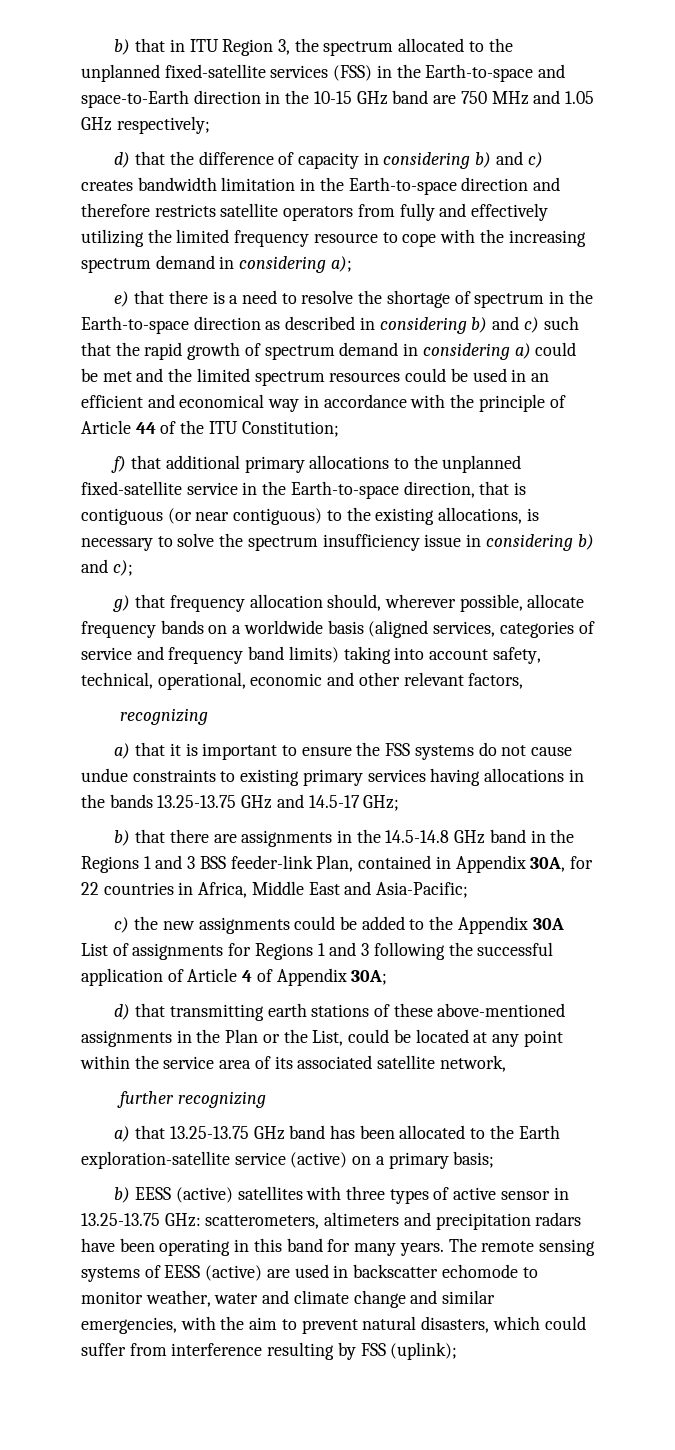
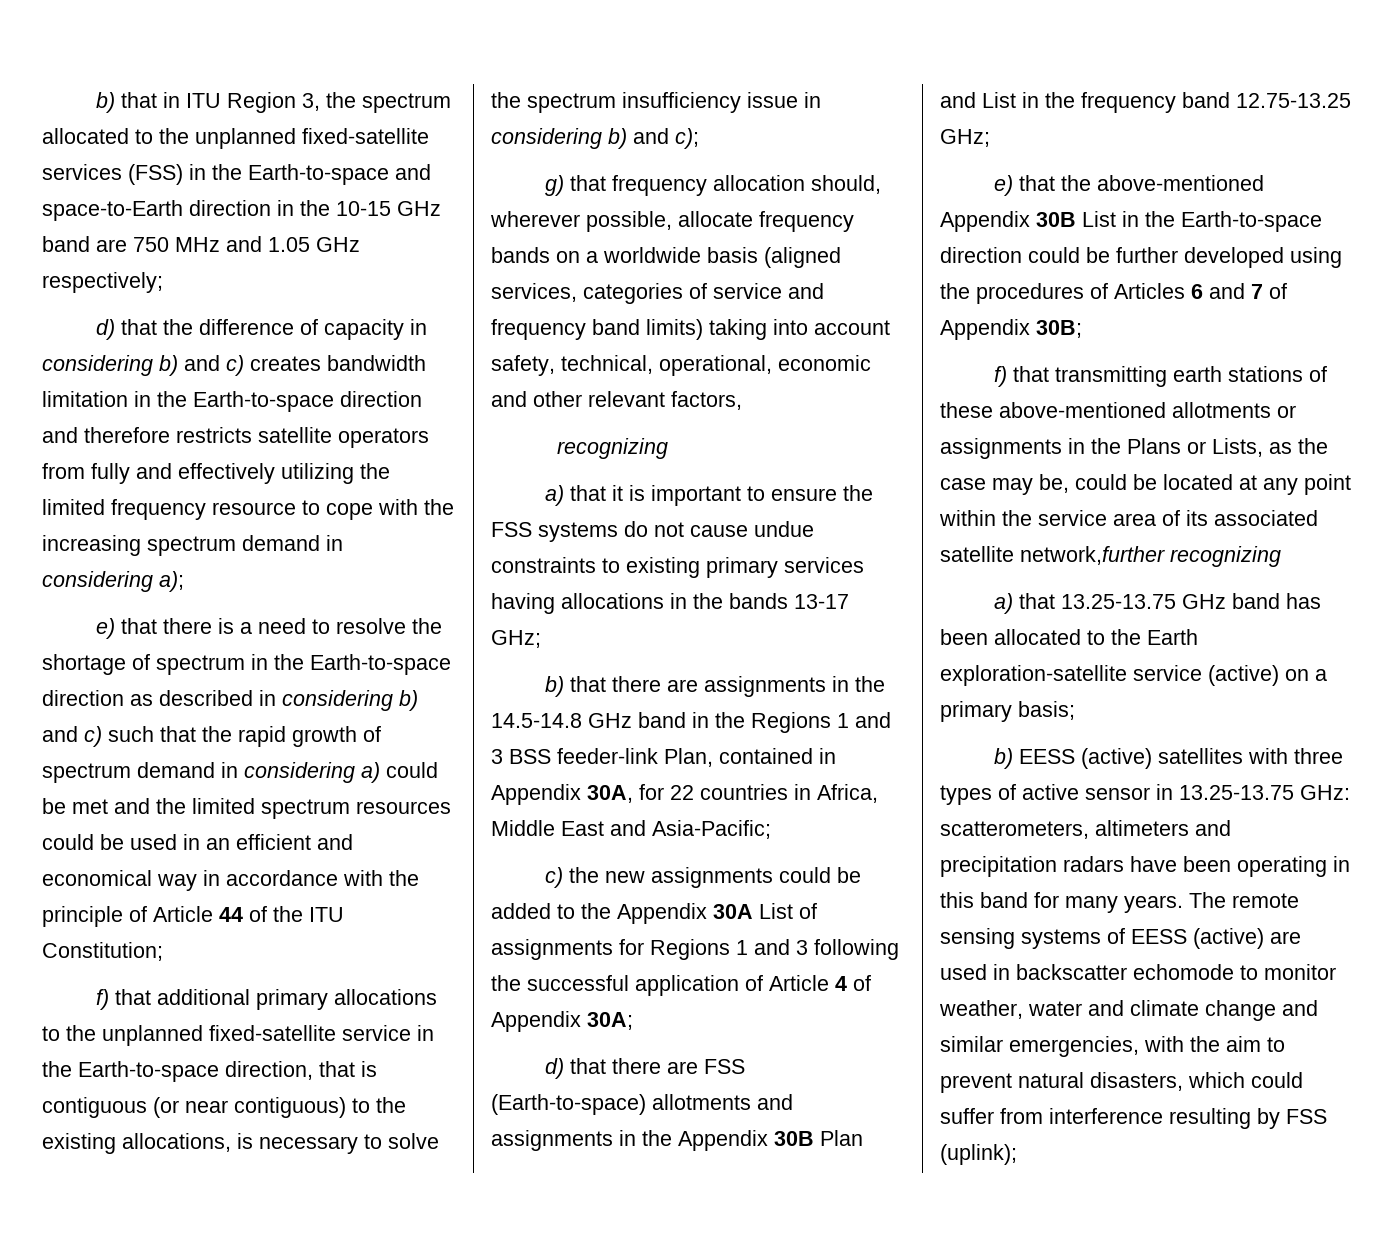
- a) that it is important to ensure the FSS systems do not cause undue constraints to existing primary services having allocations in the bands 13.25-13.75 GHz and 14.5-17 GHz;
+ a) that it is important to ensure the FSS systems do not cause undue constraints to existing primary services having allocations in the bands 13-17 GHz;
- d) that transmitting earth stations of these above-mentioned assignments in the Plan or the List, could be located at any point within the service area of its associated satellite network,
- further recognizing
+ d) that there are FSS (Earth-to-space) allotments and assignments in the Appendix 30B Plan and List in the frequency band 12.75-13.25 GHz;
+ e) that the above-mentioned Appendix 30B List in the Earth-to-space direction could be further developed using the procedures of Articles 6 and 7 of Appendix 30B;
+ f) that transmitting earth stations of these above-mentioned allotments or assignments in the Plans or Lists, as the case may be, could be located at any point within the service area of its associated satellite network,further recognizing

